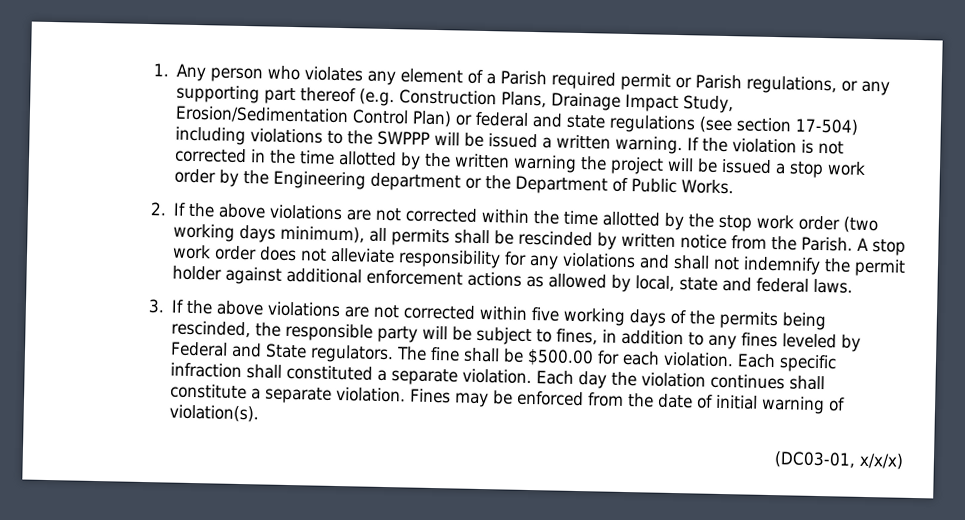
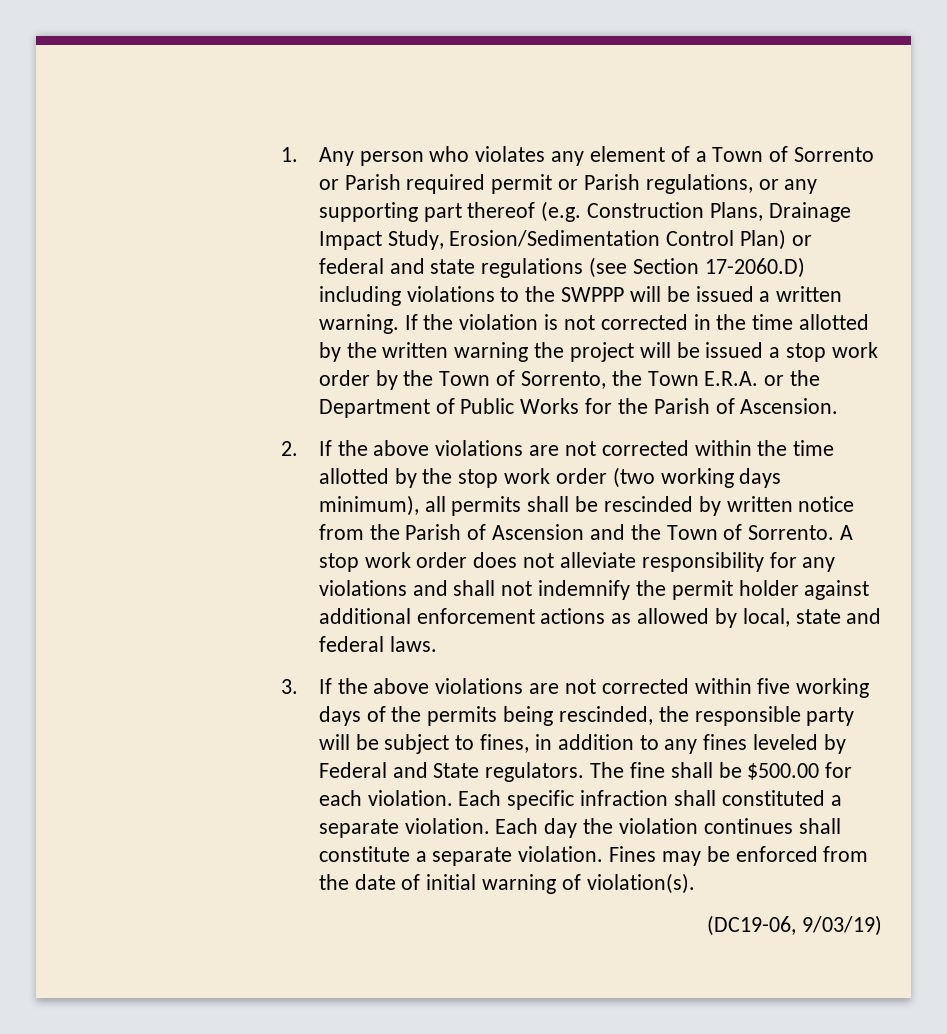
- 1. Any person who violates any element of a Parish required permit or Parish regulations, or any supporting part thereof (e.g. Construction Plans, Drainage Impact Study, Erosion/Sedimentation Control Plan) or federal and state regulations (see section 17-504) including violations to the SWPPP will be issued a written warning.
+ 1. Any person who violates any element of a Town of Sorrento or Parish required permit or Parish regulations, or any supporting part thereof (e.g. Construction Plans, Drainage Impact Study, Erosion/Sedimentation Control Plan) or federal and state regulations (see Section 17-2060.D) including violations to the SWPPP will be issued a written warning.
- If the violation is not corrected in the time allotted by the written warning the project will be issued a stop work order by the Engineering department or the Department of Public Works.
+ If the violation is not corrected in the time allotted by the written warning the project will be issued a stop work order by the Town of Sorrento, the Town E.R.A. or the Department of Public Works for the Parish of Ascension.
- 2. If the above violations are not corrected within the time allotted by the stop work order (two working days minimum), all permits shall be rescinded by written notice from the Parish.
+ 2. If the above violations are not corrected within the time allotted by the stop work order (two working days minimum), all permits shall be rescinded by written notice from the Parish of Ascension and the Town of Sorrento.
- (DC03-01, x/x/x)
+ (DC19-06, 9/03/19)

